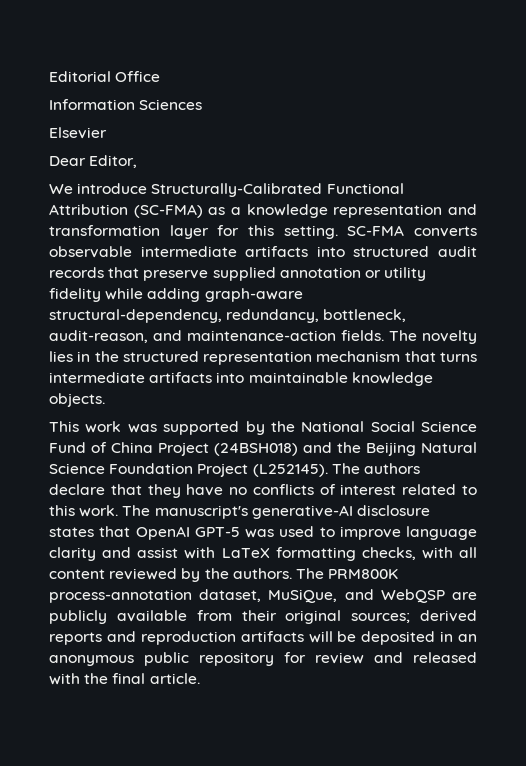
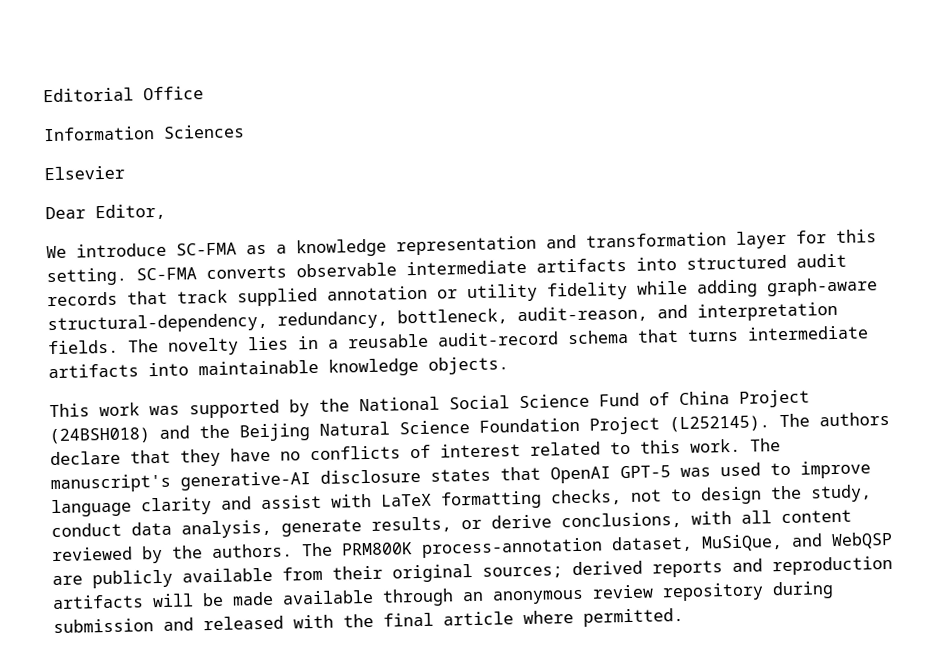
- We introduce Structurally-Calibrated Functional Attribution (SC-FMA) as a knowledge representation and transformation layer for this setting.
+ We introduce SC-FMA as a knowledge representation and transformation layer for this setting.
- SC-FMA converts observable intermediate artifacts into structured audit records that preserve supplied annotation or utility fidelity while adding graph-aware structural-dependency, redundancy, bottleneck, audit-reason, and maintenance-action fields.
+ SC-FMA converts observable intermediate artifacts into structured audit records that track supplied annotation or utility fidelity while adding graph-aware structural-dependency, redundancy, bottleneck, audit-reason, and interpretation fields.
- The novelty lies in the structured representation mechanism that turns intermediate artifacts into maintainable knowledge objects.
+ The novelty lies in a reusable audit-record schema that turns intermediate artifacts into maintainable knowledge objects.
- The manuscript's generative-AI disclosure states that OpenAI GPT-5 was used to improve language clarity and assist with LaTeX formatting checks, with all content reviewed by the authors.
+ The manuscript's generative-AI disclosure states that OpenAI GPT-5 was used to improve language clarity and assist with LaTeX formatting checks, not to design the study, conduct data analysis, generate results, or derive conclusions, with all content reviewed by the authors.
- The PRM800K process-annotation dataset, MuSiQue, and WebQSP are publicly available from their original sources; derived reports and reproduction artifacts will be deposited in an anonymous public repository for review and released with the final article.
+ The PRM800K process-annotation dataset, MuSiQue, and WebQSP are publicly available from their original sources; derived reports and reproduction artifacts will be made available through an anonymous review repository during submission and released with the final article where permitted.

